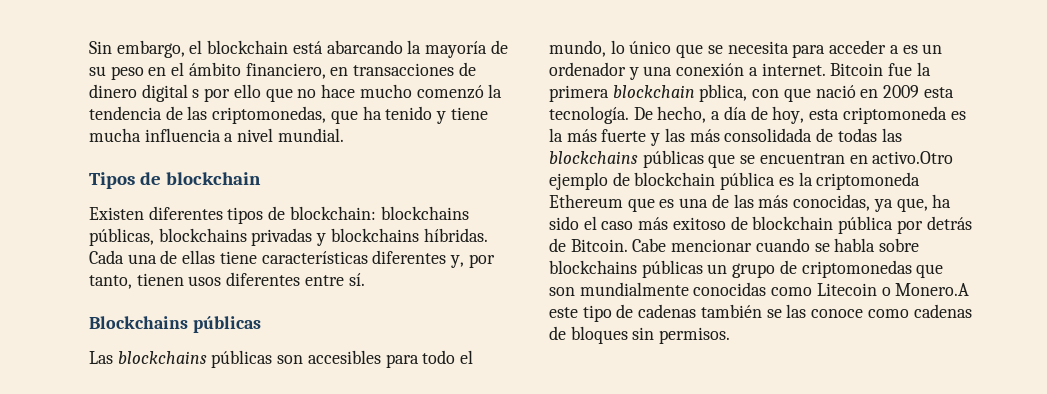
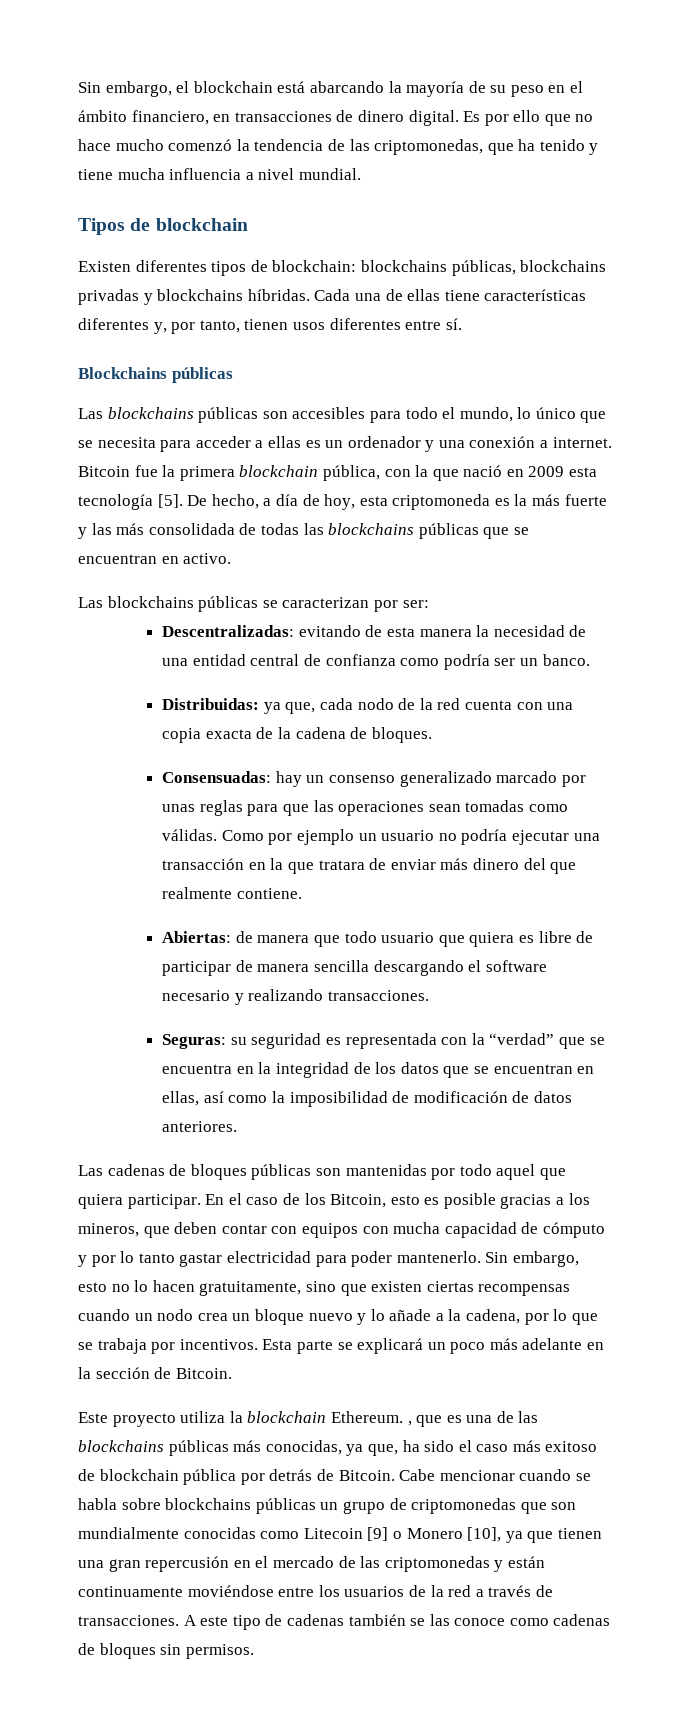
- Sin embargo, el blockchain está abarcando la mayoría de su peso en el ámbito financiero, en transacciones de dinero digital s por ello que no hace mucho comenzó la tendencia de las criptomonedas, que ha tenido y tiene mucha influencia a nivel mundial.
+ Sin embargo, el blockchain está abarcando la mayoría de su peso en el ámbito financiero, en transacciones de dinero digital. Es por ello que no hace mucho comenzó la tendencia de las criptomonedas, que ha tenido y tiene mucha influencia a nivel mundial.
- Las blockchains públicas son accesibles para todo el mundo, lo único que se necesita para acceder a es un ordenador y una conexión a internet.
+ Las blockchains públicas son accesibles para todo el mundo, lo único que se necesita para acceder a ellas es un ordenador y una conexión a internet.
- Bitcoin fue la primera blockchain pblica, con que nació en 2009 esta tecnología.
+ Bitcoin fue la primera blockchain pública, con la que nació en 2009 esta tecnología [5].
- De hecho, a día de hoy, esta criptomoneda es la más fuerte y las más consolidada de todas las blockchains públicas que se encuentran en activo.Otro ejemplo de blockchain pública es la criptomoneda Ethereum que es una de las más conocidas, ya que, ha sido el caso más exitoso de blockchain pública por detrás de Bitcoin.
+ De hecho, a día de hoy, esta criptomoneda es la más fuerte y las más consolidada de todas las blockchains públicas que se encuentran en activo.
+ Las blockchains públicas se caracterizan por ser:
+ Descentralizadas: evitando de esta manera la necesidad de una entidad central de confianza como podría ser un banco.
+ Distribuidas: ya que, cada nodo de la red cuenta con una copia exacta de la cadena de bloques.
+ Consensuadas: hay un consenso generalizado marcado por unas reglas para que las operaciones sean tomadas como válidas. Como por ejemplo un usuario no podría ejecutar una transacción en la que tratara de enviar más dinero del que realmente contiene.
+ Abiertas: de manera que todo usuario que quiera es libre de participar de manera sencilla descargando el software necesario y realizando transacciones.
+ Seguras: su seguridad es representada con la “verdad” que se encuentra en la integridad de los datos que se encuentran en ellas, así como la imposibilidad de modificación de datos anteriores.
+ Las cadenas de bloques públicas son mantenidas por todo aquel que quiera participar. En el caso de los Bitcoin, esto es posible gracias a los mineros, que deben contar con equipos con mucha capacidad de cómputo y por lo tanto gastar electricidad para poder mantenerlo. Sin embargo, esto no lo hacen gratuitamente, sino que existen ciertas recompensas cuando un nodo crea un bloque nuevo y lo añade a la cadena, por lo que se trabaja por incentivos. Esta parte se explicará un poco más adelante en la sección de Bitcoin.
+ Este proyecto utiliza la blockchain Ethereum. , que es una de las blockchains públicas más conocidas, ya que, ha sido el caso más exitoso de blockchain pública por detrás de Bitcoin.
- Cabe mencionar cuando se habla sobre blockchains públicas un grupo de criptomonedas que son mundialmente conocidas como Litecoin o Monero.A este tipo de cadenas también se las conoce como cadenas de bloques sin permisos.
+ Cabe mencionar cuando se habla sobre blockchains públicas un grupo de criptomonedas que son mundialmente conocidas como Litecoin [9] o Monero [10], ya que tienen una gran repercusión en el mercado de las criptomonedas y están continuamente moviéndose entre los usuarios de la red a través de transacciones. A este tipo de cadenas también se las conoce como cadenas de bloques sin permisos.

